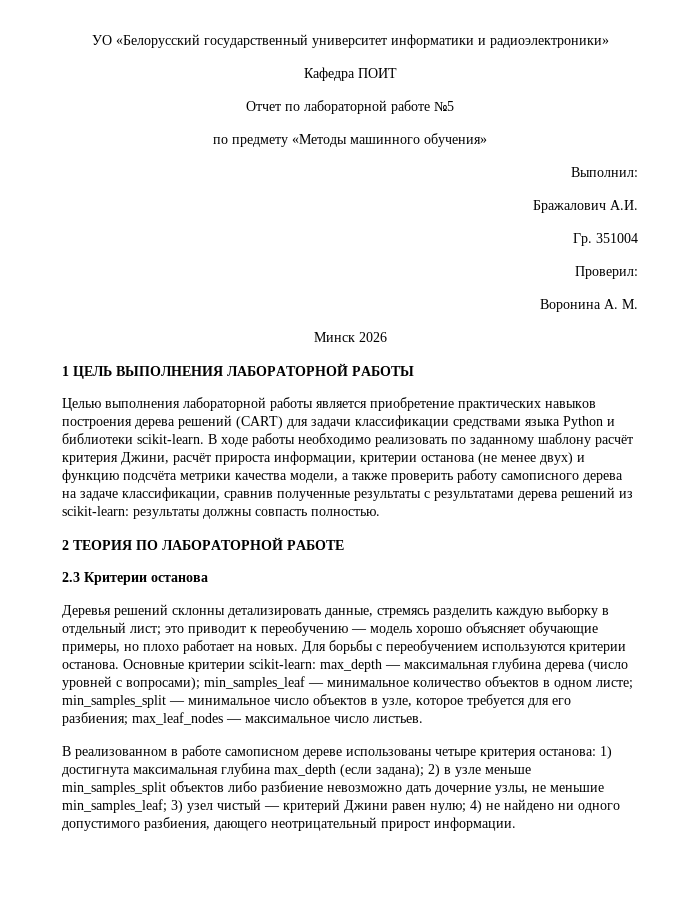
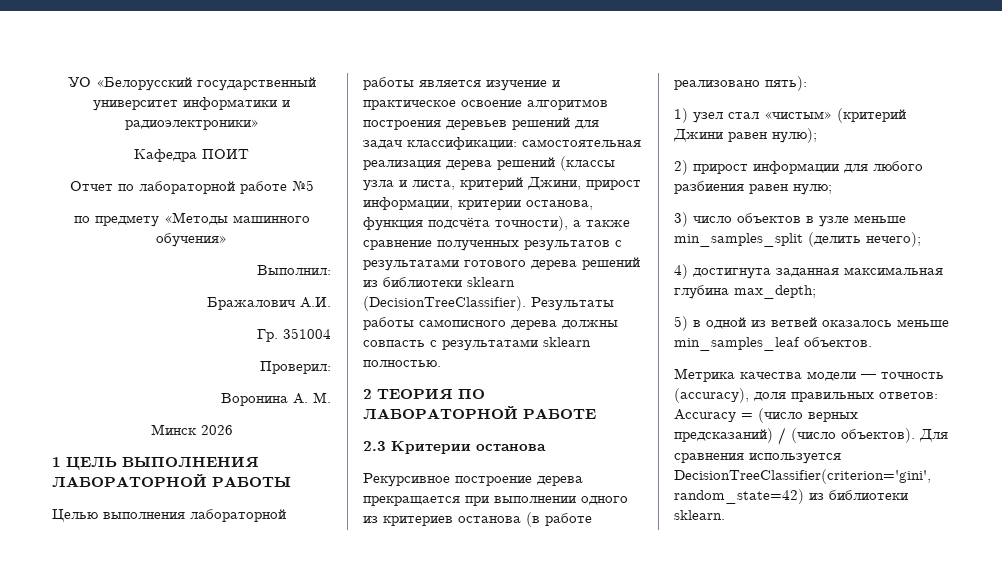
- Целью выполнения лабораторной работы является приобретение практических навыков построения дерева решений (CART) для задачи классификации средствами языка Python и библиотеки scikit-learn. В ходе работы необходимо реализовать по заданному шаблону расчёт критерия Джини, расчёт прироста информации, критерии останова (не менее двух) и функцию подсчёта метрики качества модели, а также проверить работу самописного дерева на задаче классификации, сравнив полученные результаты с результатами дерева решений из scikit-learn: результаты должны совпасть полностью.
+ Целью выполнения лабораторной работы является изучение и практическое освоение алгоритмов построения деревьев решений для задач классификации: самостоятельная реализация дерева решений (классы узла и листа, критерий Джини, прирост информации, критерии останова, функция подсчёта точности), а также сравнение полученных результатов с результатами готового дерева решений из библиотеки sklearn (DecisionTreeClassifier). Результаты работы самописного дерева должны совпасть с результатами sklearn полностью.
- Деревья решений склонны детализировать данные, стремясь разделить каждую выборку в отдельный лист; это приводит к переобучению — модель хорошо объясняет обучающие примеры, но плохо работает на новых. Для борьбы с переобучением используются критерии останова. Основные критерии scikit-learn: max_depth — максимальная глубина дерева (число уровней с вопросами); min_samples_leaf — минимальное количество объектов в одном листе; min_samples_split — минимальное число объектов в узле, которое требуется для его разбиения; max_leaf_nodes — максимальное число листьев.
- В реализованном в работе самописном дереве использованы четыре критерия останова: 1) достигнута максимальная глубина max_depth (если задана); 2) в узле меньше min_samples_split объектов либо разбиение невозможно дать дочерние узлы, не меньшие min_samples_leaf; 3) узел чистый — критерий Джини равен нулю; 4) не найдено ни одного допустимого разбиения, дающего неотрицательный прирост информации.
+ Рекурсивное построение дерева прекращается при выполнении одного из критериев останова (в работе реализовано пять):
+ 1) узел стал «чистым» (критерий Джини равен нулю);
+ 2) прирост информации для любого разбиения равен нулю;
+ 3) число объектов в узле меньше min_samples_split (делить нечего);
+ 4) достигнута заданная максимальная глубина max_depth;
+ 5) в одной из ветвей оказалось меньше min_samples_leaf объектов.
+ Метрика качества модели — точность (accuracy), доля правильных ответов: Accuracy = (число верных предсказаний) / (число объектов). Для сравнения используется DecisionTreeClassifier(criterion='gini', random_state=42) из библиотеки sklearn.

